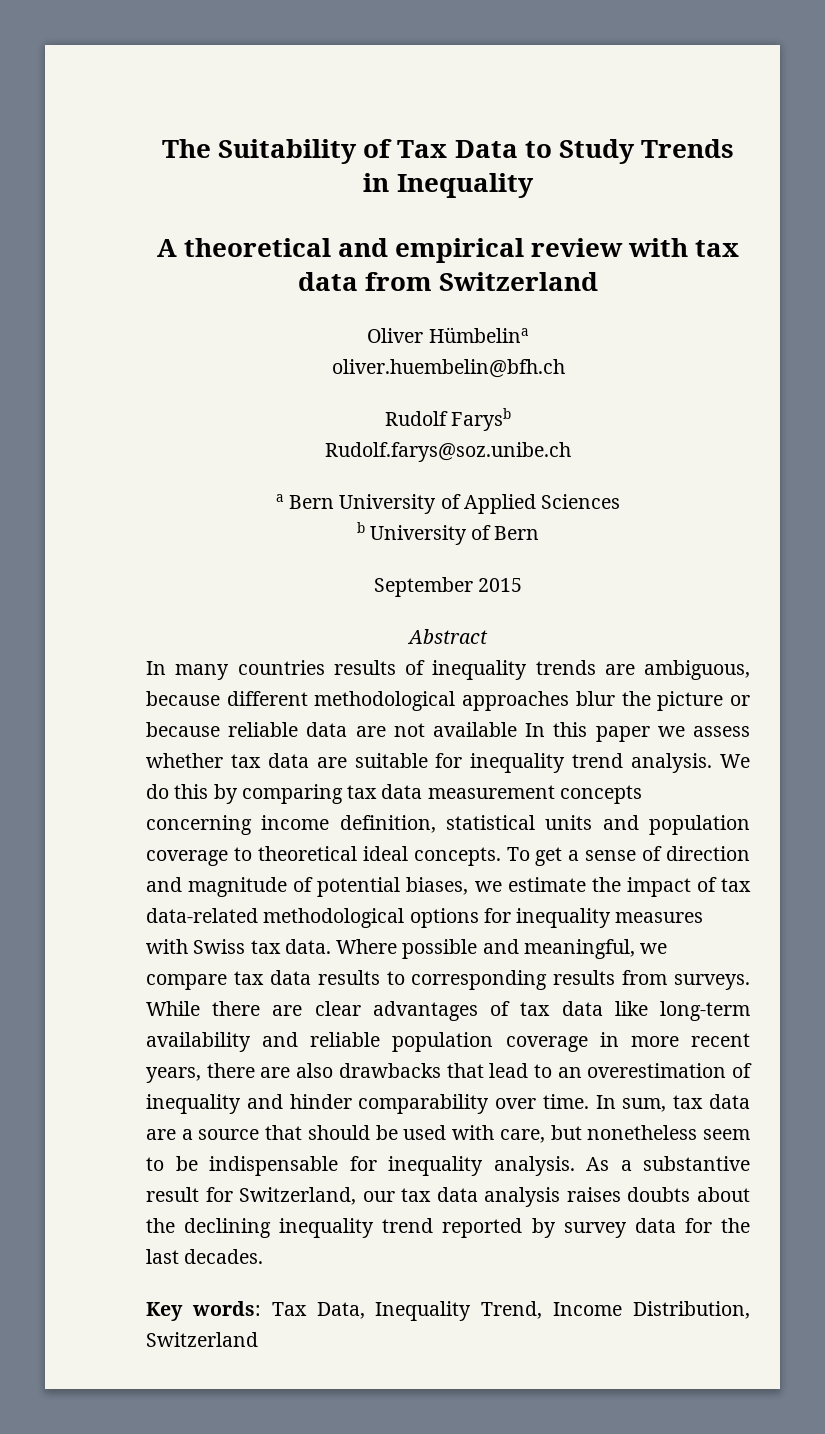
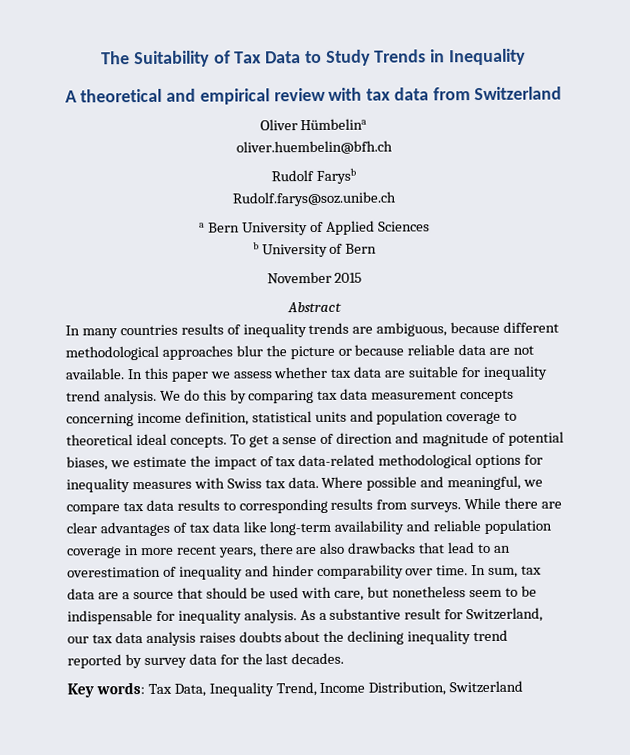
- September 2015
+ November 2015
- In many countries results of inequality trends are ambiguous, because different methodological approaches blur the picture or because reliable data are not available In this paper we assess whether tax data are suitable for inequality trend analysis.
+ In many countries results of inequality trends are ambiguous, because different methodological approaches blur the picture or because reliable data are not available. In this paper we assess whether tax data are suitable for inequality trend analysis.

